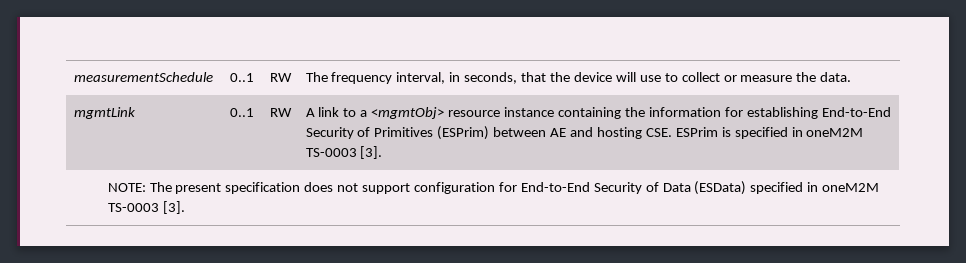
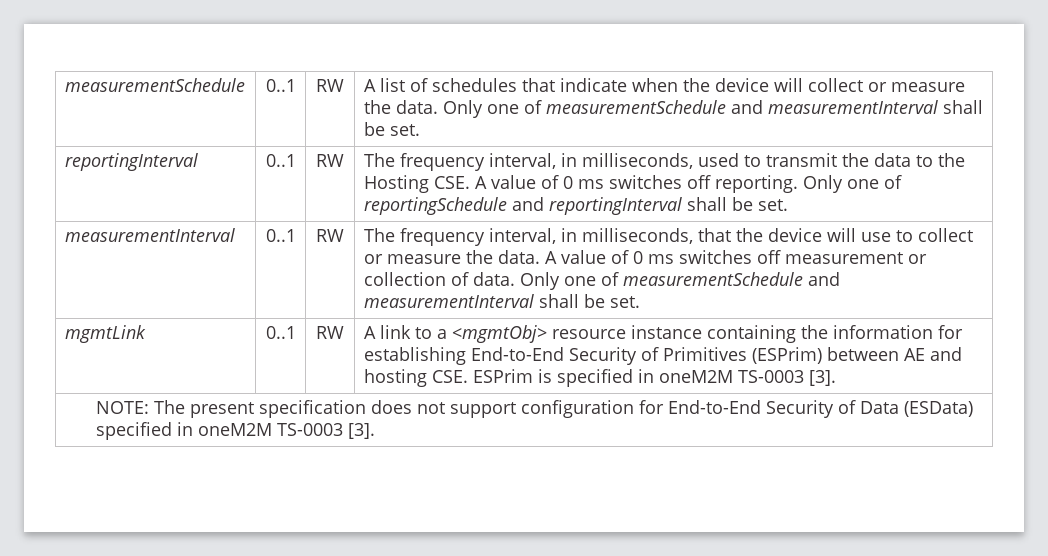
- measurementSchedule | 0..1 | RW | The frequency interval, in seconds, that the device will use to collect or measure the data.
+ measurementSchedule | 0..1 | RW | A list of schedules that indicate when the device will collect or measure the data. Only one of measurementSchedule and measurementInterval shall be set.
+ reportingInterval | 0..1 | RW | The frequency interval, in milliseconds, used to transmit the data to the Hosting CSE. A value of 0 ms switches off reporting. Only one of reportingSchedule and reportingInterval shall be set.
+ measurementInterval | 0..1 | RW | The frequency interval, in milliseconds, that the device will use to collect or measure the data. A value of 0 ms switches off measurement or collection of data. Only one of measurementSchedule and measurementInterval shall be set.

